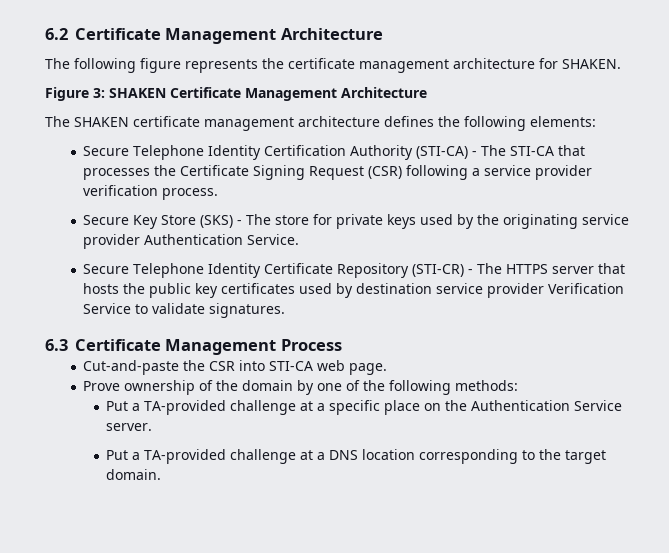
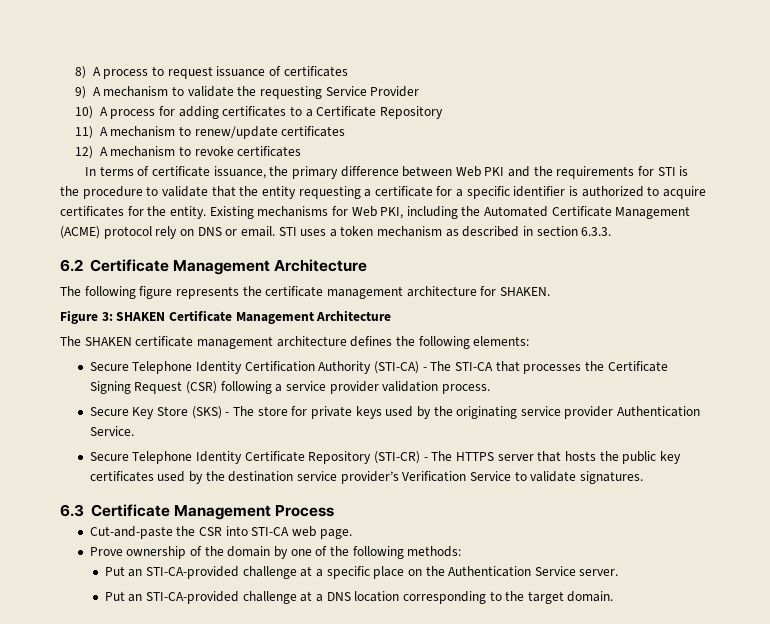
+ 8) A process to request issuance of certificates
+ 9) A mechanism to validate the requesting Service Provider
+ 10) A process for adding certificates to a Certificate Repository
+ 11) A mechanism to renew/update certificates
+ 12) A mechanism to revoke certificates
+ In terms of certificate issuance, the primary difference between Web PKI and the requirements for STI is the procedure to validate that the entity requesting a certificate for a specific identifier is authorized to acquire certificates for the entity. Existing mechanisms for Web PKI, including the Automated Certificate Management (ACME) protocol rely on DNS or email. STI uses a token mechanism as described in section 6.3.3.
- Secure Telephone Identity Certification Authority (STI-CA) - The STI-CA that processes the Certificate Signing Request (CSR) following a service provider verification process.
+ Secure Telephone Identity Certification Authority (STI-CA) - The STI-CA that processes the Certificate Signing Request (CSR) following a service provider validation process.
- Secure Telephone Identity Certificate Repository (STI-CR) - The HTTPS server that hosts the public key certificates used by destination service provider Verification Service to validate signatures.
+ Secure Telephone Identity Certificate Repository (STI-CR) - The HTTPS server that hosts the public key certificates used by the destination service provider’s Verification Service to validate signatures.
- Put a TA-provided challenge at a specific place on the Authentication Service server.
+ Put an STI-CA-provided challenge at a specific place on the Authentication Service server.
- Put a TA-provided challenge at a DNS location corresponding to the target domain.
+ Put an STI-CA-provided challenge at a DNS location corresponding to the target domain.

